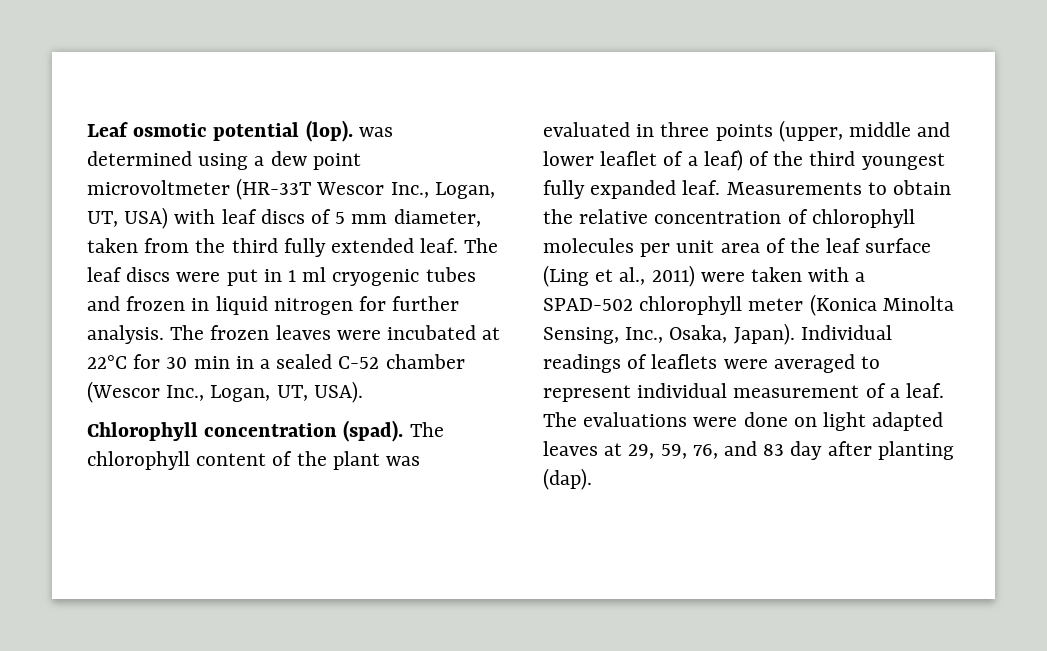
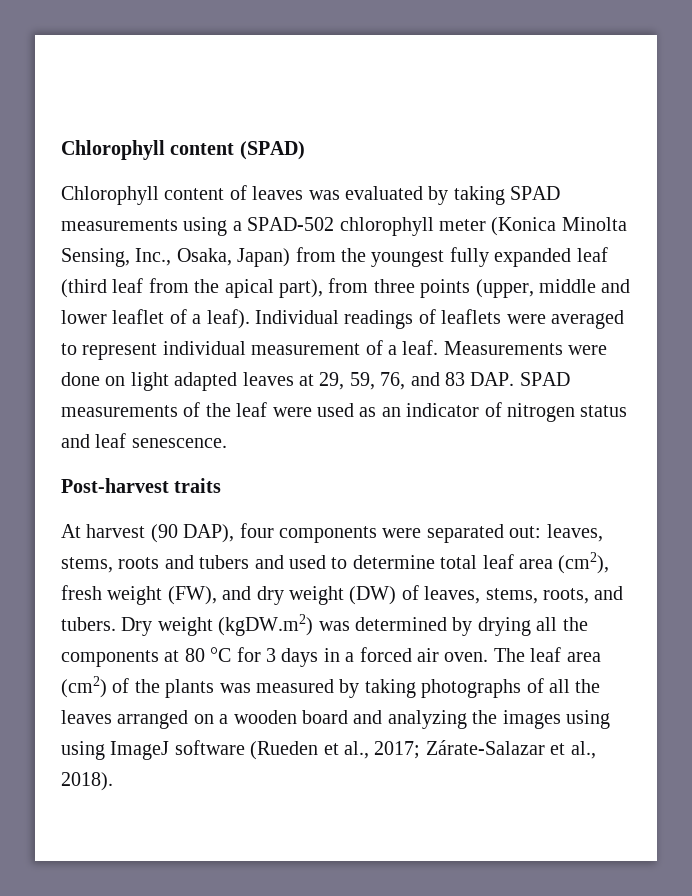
- Leaf osmotic potential (lop). was determined using a dew point microvoltmeter (HR-33T Wescor Inc., Logan, UT, USA) with leaf discs of 5 mm diameter, taken from the third fully extended leaf. The leaf discs were put in 1 ml cryogenic tubes and frozen in liquid nitrogen for further analysis. The frozen leaves were incubated at 22°C for 30 min in a sealed C-52 chamber (Wescor Inc., Logan, UT, USA).
- Chlorophyll concentration (spad). The chlorophyll content of the plant was evaluated in three points (upper, middle and lower leaflet of a leaf) of the third youngest fully expanded leaf. Measurements to obtain the relative concentration of chlorophyll molecules per unit area of the leaf surface (Ling et al., 2011) were taken with a SPAD-502 chlorophyll meter (Konica Minolta Sensing, Inc., Osaka, Japan).
+ Chlorophyll content (SPAD)
+ Chlorophyll content of leaves was evaluated by taking SPAD measurements using a SPAD-502 chlorophyll meter (Konica Minolta Sensing, Inc., Osaka, Japan) from the youngest fully expanded leaf (third leaf from the apical part), from three points (upper, middle and lower leaflet of a leaf).
- The evaluations were done on light adapted leaves at 29, 59, 76, and 83 day after planting (dap).
+ Measurements were done on light adapted leaves at 29, 59, 76, and 83 DAP. SPAD measurements of the leaf were used as an indicator of nitrogen status and leaf senescence.
+ Post-harvest traits
+ At harvest (90 DAP), four components were separated out: leaves, stems, roots and tubers and used to determine total leaf area (cm2), fresh weight (FW), and dry weight (DW) of leaves, stems, roots, and tubers. Dry weight (kgDW.m2) was determined by drying all the components at 80 °C for 3 days in a forced air oven. The leaf area (cm2) of the plants was measured by taking photographs of all the leaves arranged on a wooden board and analyzing the images using using ImageJ software (Rueden et al., 2017; Zárate-Salazar et al., 2018).

